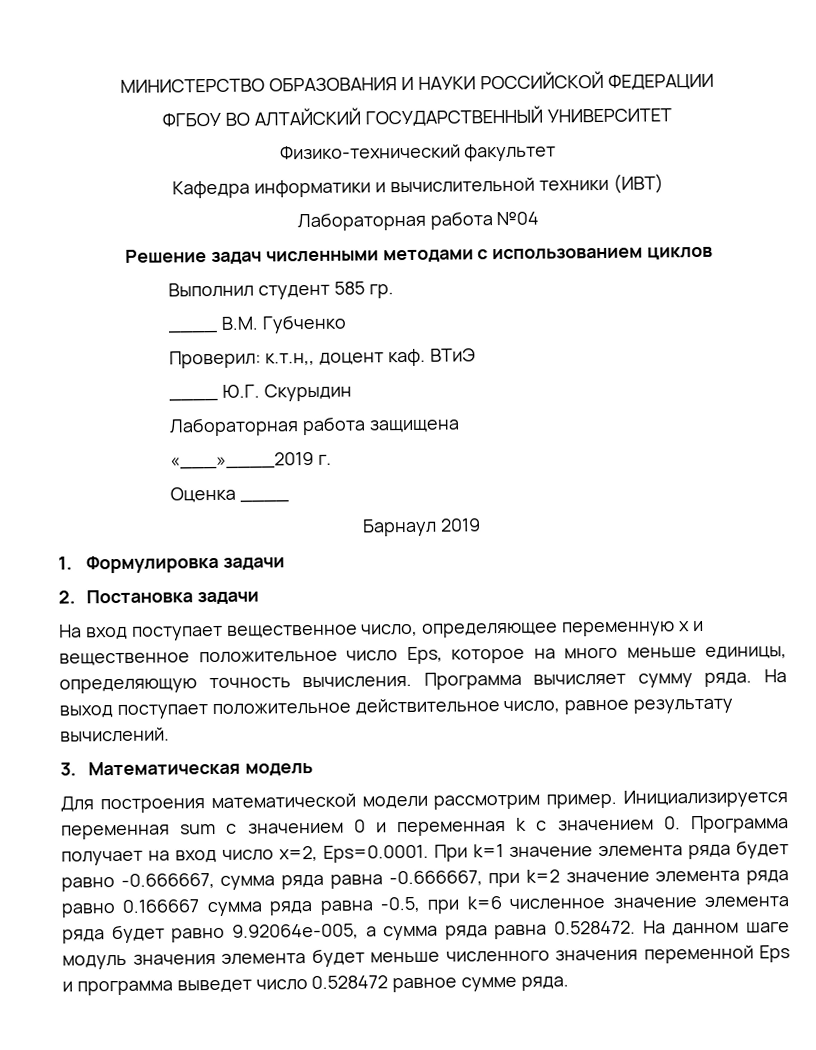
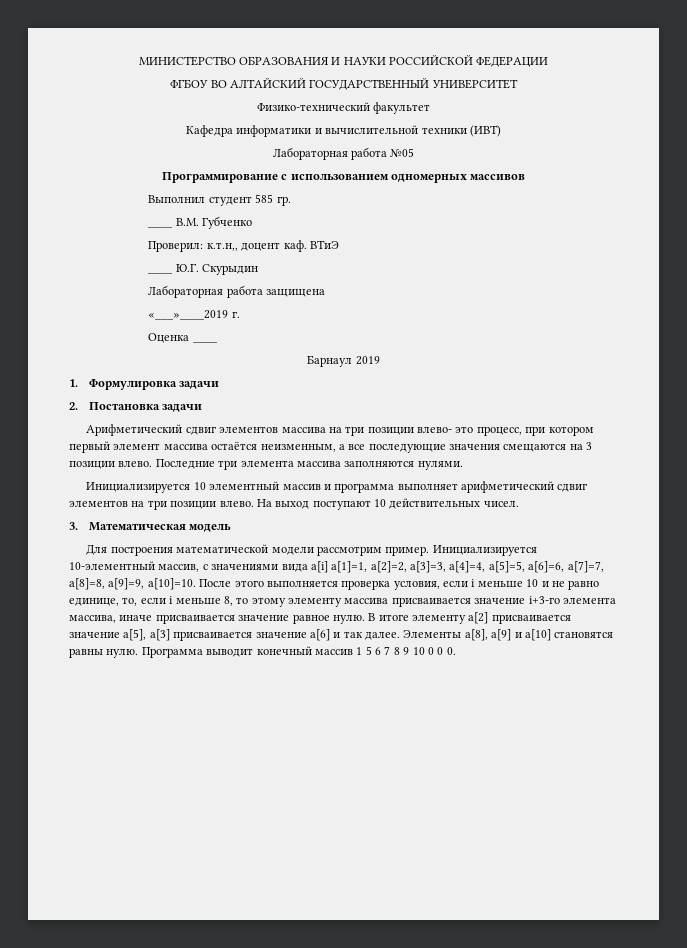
- Лабораторная работа №04
- Решение задач численными методами с использованием циклов
+ Лабораторная работа №05
+ Программирование с использованием одномерных массивов
- На вход поступает вещественное число, определяющее переменную x и вещественное положительное число Eps, которое на много меньше единицы, определяющую точность вычисления. Программа вычисляет сумму ряда. На выход поступает положительное действительное число, равное результату вычислений.
+ Арифметический сдвиг элементов массива на три позиции влево- это процесс, при котором первый элемент массива остаётся неизменным, а все последующие значения смещаются на 3 позиции влево. Последние три элемента массива заполняются нулями.
+ Инициализируется 10 элементный массив и программа выполняет арифметический сдвиг элементов на три позиции влево. На выход поступают 10 действительных чисел.
- Инициализируется переменная sum с значением 0 и переменная k с значением 0. Программа получает на вход число x=2, Eps=0.0001. При k=1 значение элемента ряда будет равно -0.666667, сумма ряда равна -0.666667, при k=2 значение элемента ряда равно 0.166667 сумма ряда равна -0.5, при k=6 численное значение элемента ряда будет равно 9.92064e-005, а сумма ряда равна 0.528472. На данном шаге модуль значения элемента будет меньше численного значения переменной Eps и программа выведет число 0.528472 равное сумме ряда.
+ Инициализируется 10-элементный массив, с значениями вида a[i] a[1]=1, a[2]=2, a[3]=3, a[4]=4, a[5]=5, a[6]=6, a[7]=7, a[8]=8, a[9]=9, a[10]=10. После этого выполняется проверка условия, если i меньше 10 и не равно единице, то, если i меньше 8, то этому элементу массива присваивается значение i+3-го элемента массива, иначе присваивается значение равное нулю. В итоге элементу a[2] присваивается значение a[5], a[3] присваивается значение a[6] и так далее. Элементы a[8], a[9] и a[10] становятся равны нулю. Программа выводит конечный массив 1 5 6 7 8 9 10 0 0 0.

